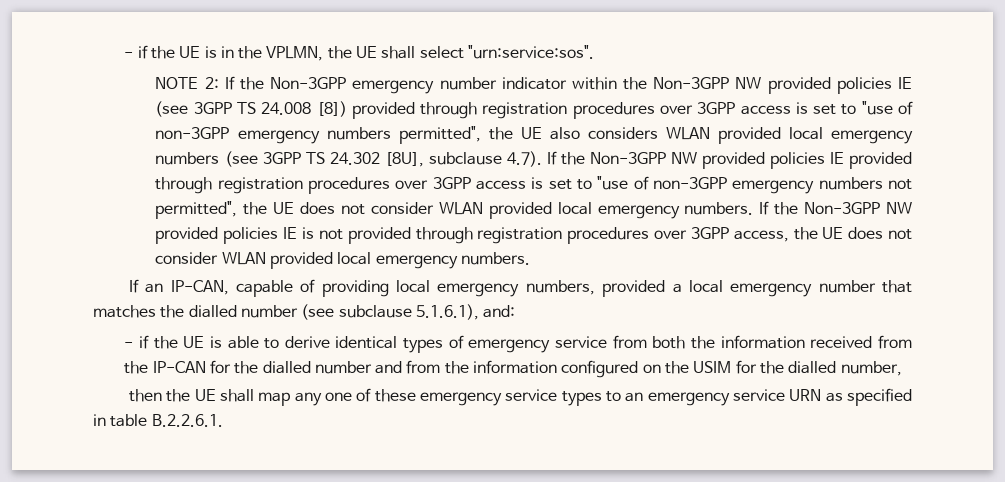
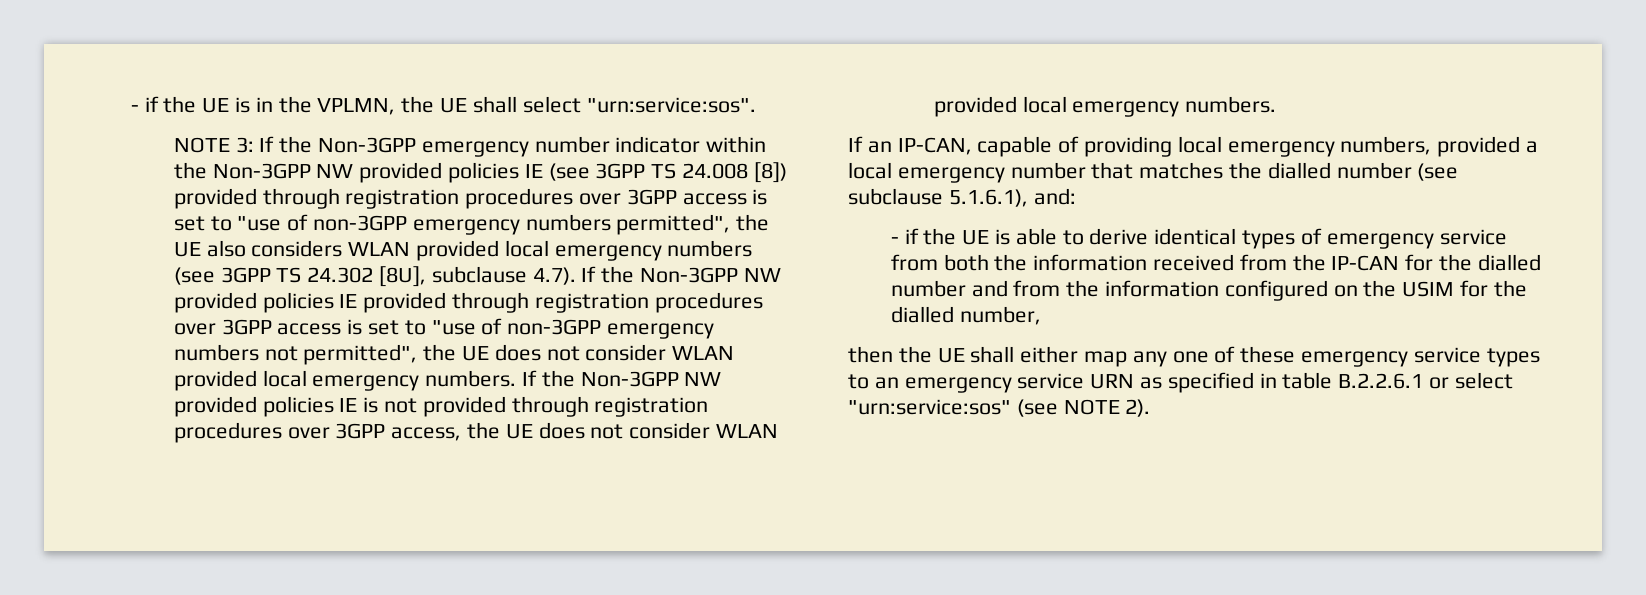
- NOTE 2:
+ NOTE 3:
- then the UE shall map any one of these emergency service types to an emergency service URN as specified in table B.2.2.6.1.
+ then the UE shall either map any one of these emergency service types to an emergency service URN as specified in table B.2.2.6.1 or select "urn:service:sos" (see NOTE 2).

